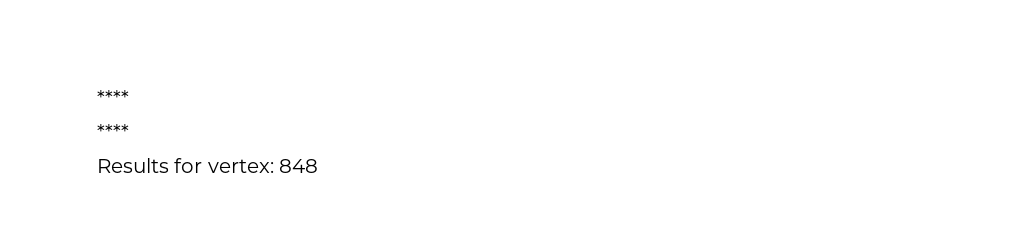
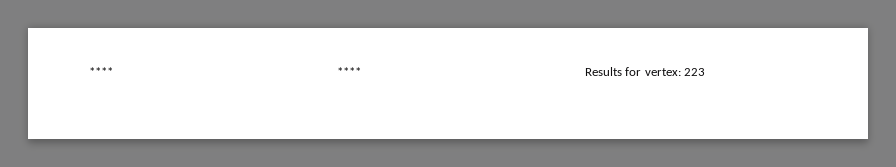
- Results for vertex: 848
+ Results for vertex: 223

